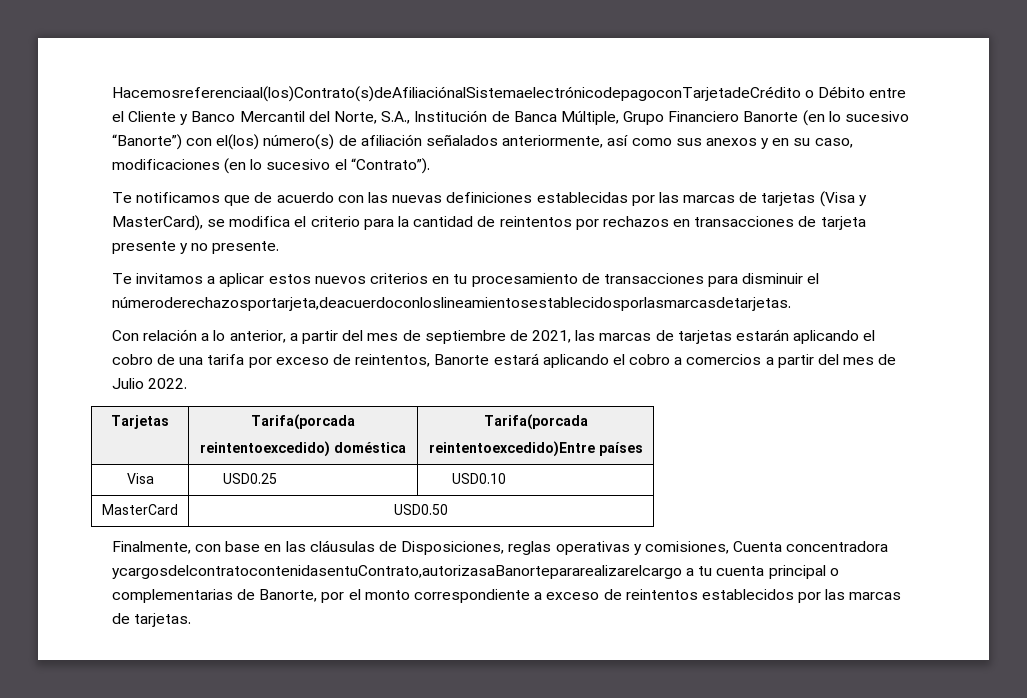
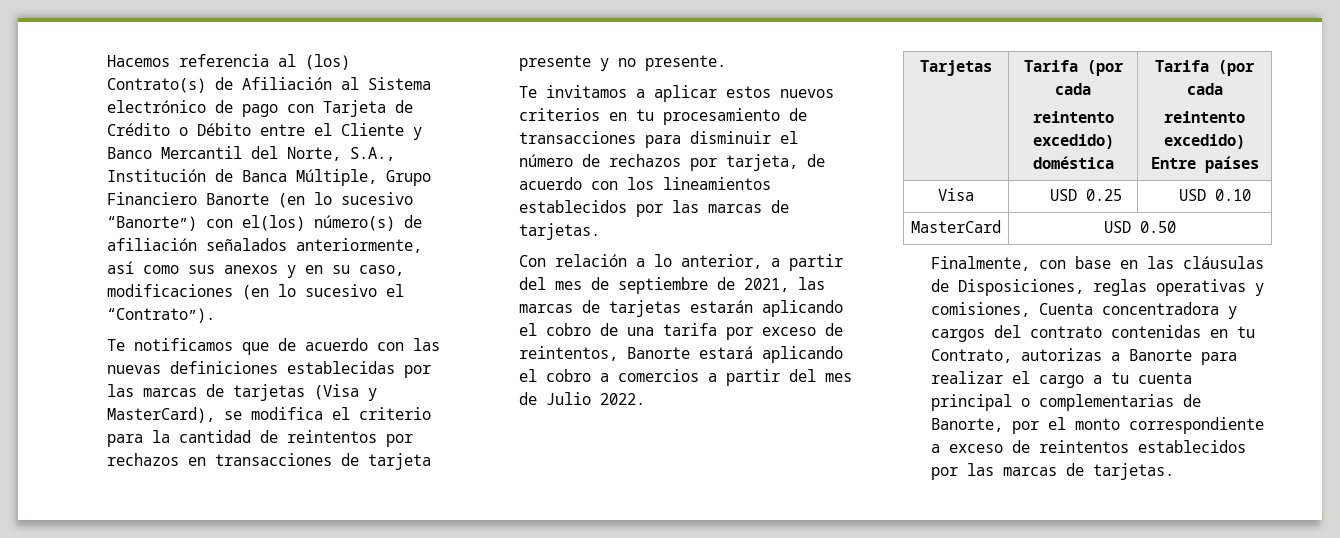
- Hacemosreferenciaal(los)Contrato(s)deAfiliaciónalSistemaelectrónicodepagoconTarjetadeCrédito o Débito entre el Cliente y Banco Mercantil del Norte, S.A., Institución de Banca Múltiple, Grupo Financiero Banorte (en lo sucesivo “Banorte”) con el(los) número(s) de afiliación señalados anteriormente, así como sus anexos y en su caso, modificaciones (en lo sucesivo el “Contrato”).
+ Hacemos referencia al (los) Contrato(s) de Afiliación al Sistema electrónico de pago con Tarjeta de Crédito o Débito entre el Cliente y Banco Mercantil del Norte, S.A., Institución de Banca Múltiple, Grupo Financiero Banorte (en lo sucesivo “Banorte”) con el(los) número(s) de afiliación señalados anteriormente, así como sus anexos y en su caso, modificaciones (en lo sucesivo el “Contrato”).
- Te invitamos a aplicar estos nuevos criterios en tu procesamiento de transacciones para disminuir el númeroderechazosportarjeta,deacuerdoconloslineamientosestablecidosporlasmarcasdetarjetas.
+ Te invitamos a aplicar estos nuevos criterios en tu procesamiento de transacciones para disminuir el número de rechazos por tarjeta, de acuerdo con los lineamientos establecidos por las marcas de tarjetas.
- Tarjetas | Tarifa(porcada
- reintentoexcedido) doméstica | Tarifa(porcada
- reintentoexcedido)Entre países
- Visa | USD0.25 | USD0.10
+ Tarjetas | Tarifa (por cada
+ reintento excedido) doméstica | Tarifa (por cada
+ reintento excedido) Entre países
+ Visa | USD 0.25 | USD 0.10
- MasterCard | USD0.50
+ MasterCard | USD 0.50
- Finalmente, con base en las cláusulas de Disposiciones, reglas operativas y comisiones, Cuenta concentradora ycargosdelcontratocontenidasentuContrato,autorizasaBanortepararealizarelcargo a tu cuenta principal o complementarias de Banorte, por el monto correspondiente a exceso de reintentos establecidos por las marcas de tarjetas.
+ Finalmente, con base en las cláusulas de Disposiciones, reglas operativas y comisiones, Cuenta concentradora y cargos del contrato contenidas en tu Contrato, autorizas a Banorte para realizar el cargo a tu cuenta principal o complementarias de Banorte, por el monto correspondiente a exceso de reintentos establecidos por las marcas de tarjetas.

